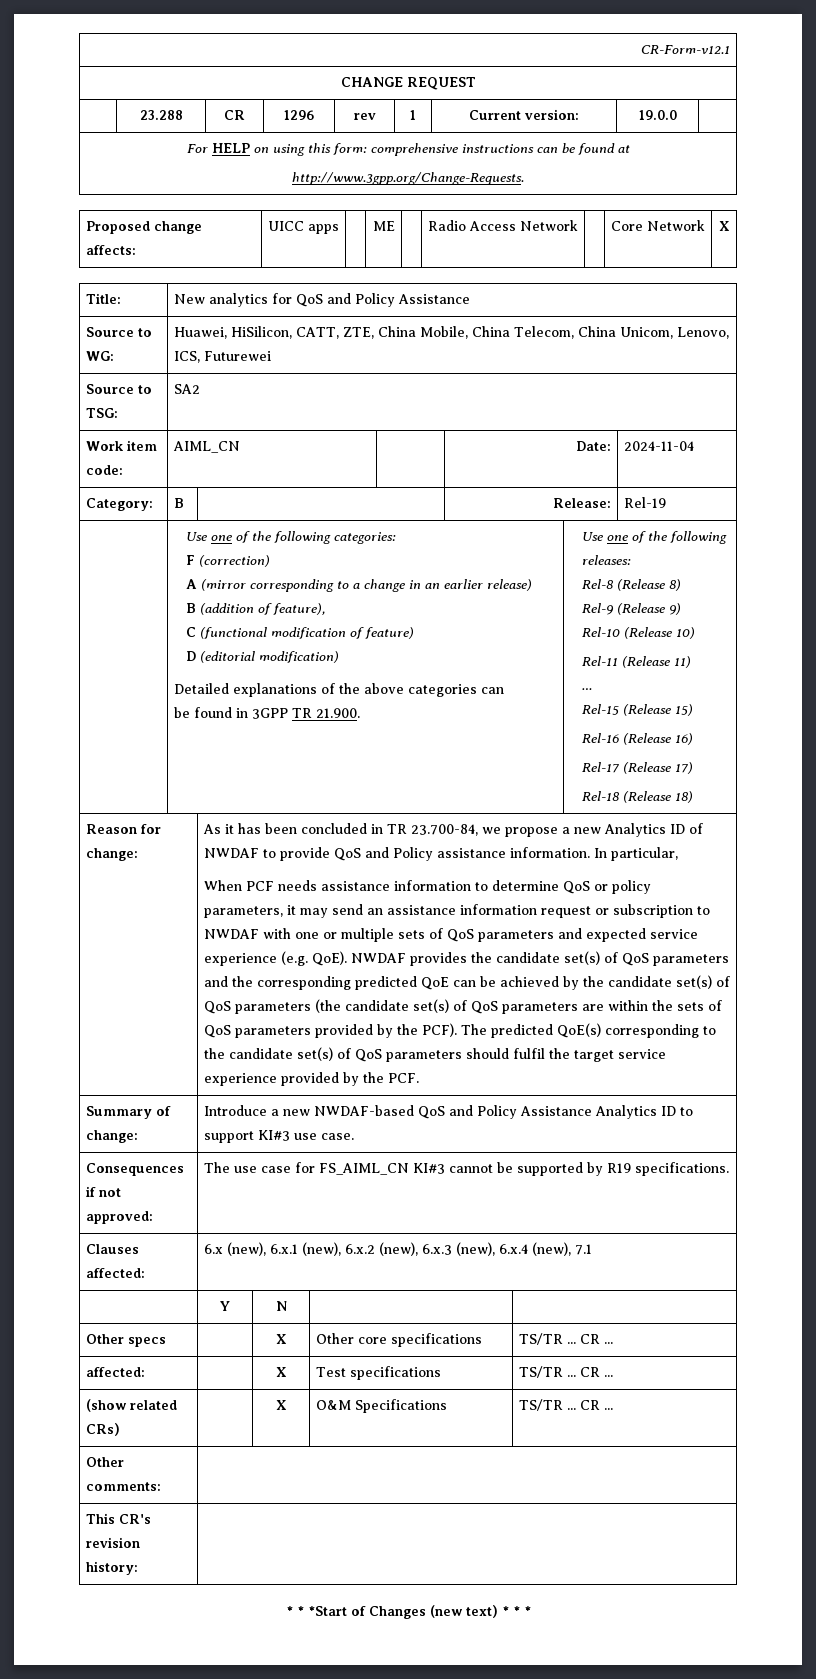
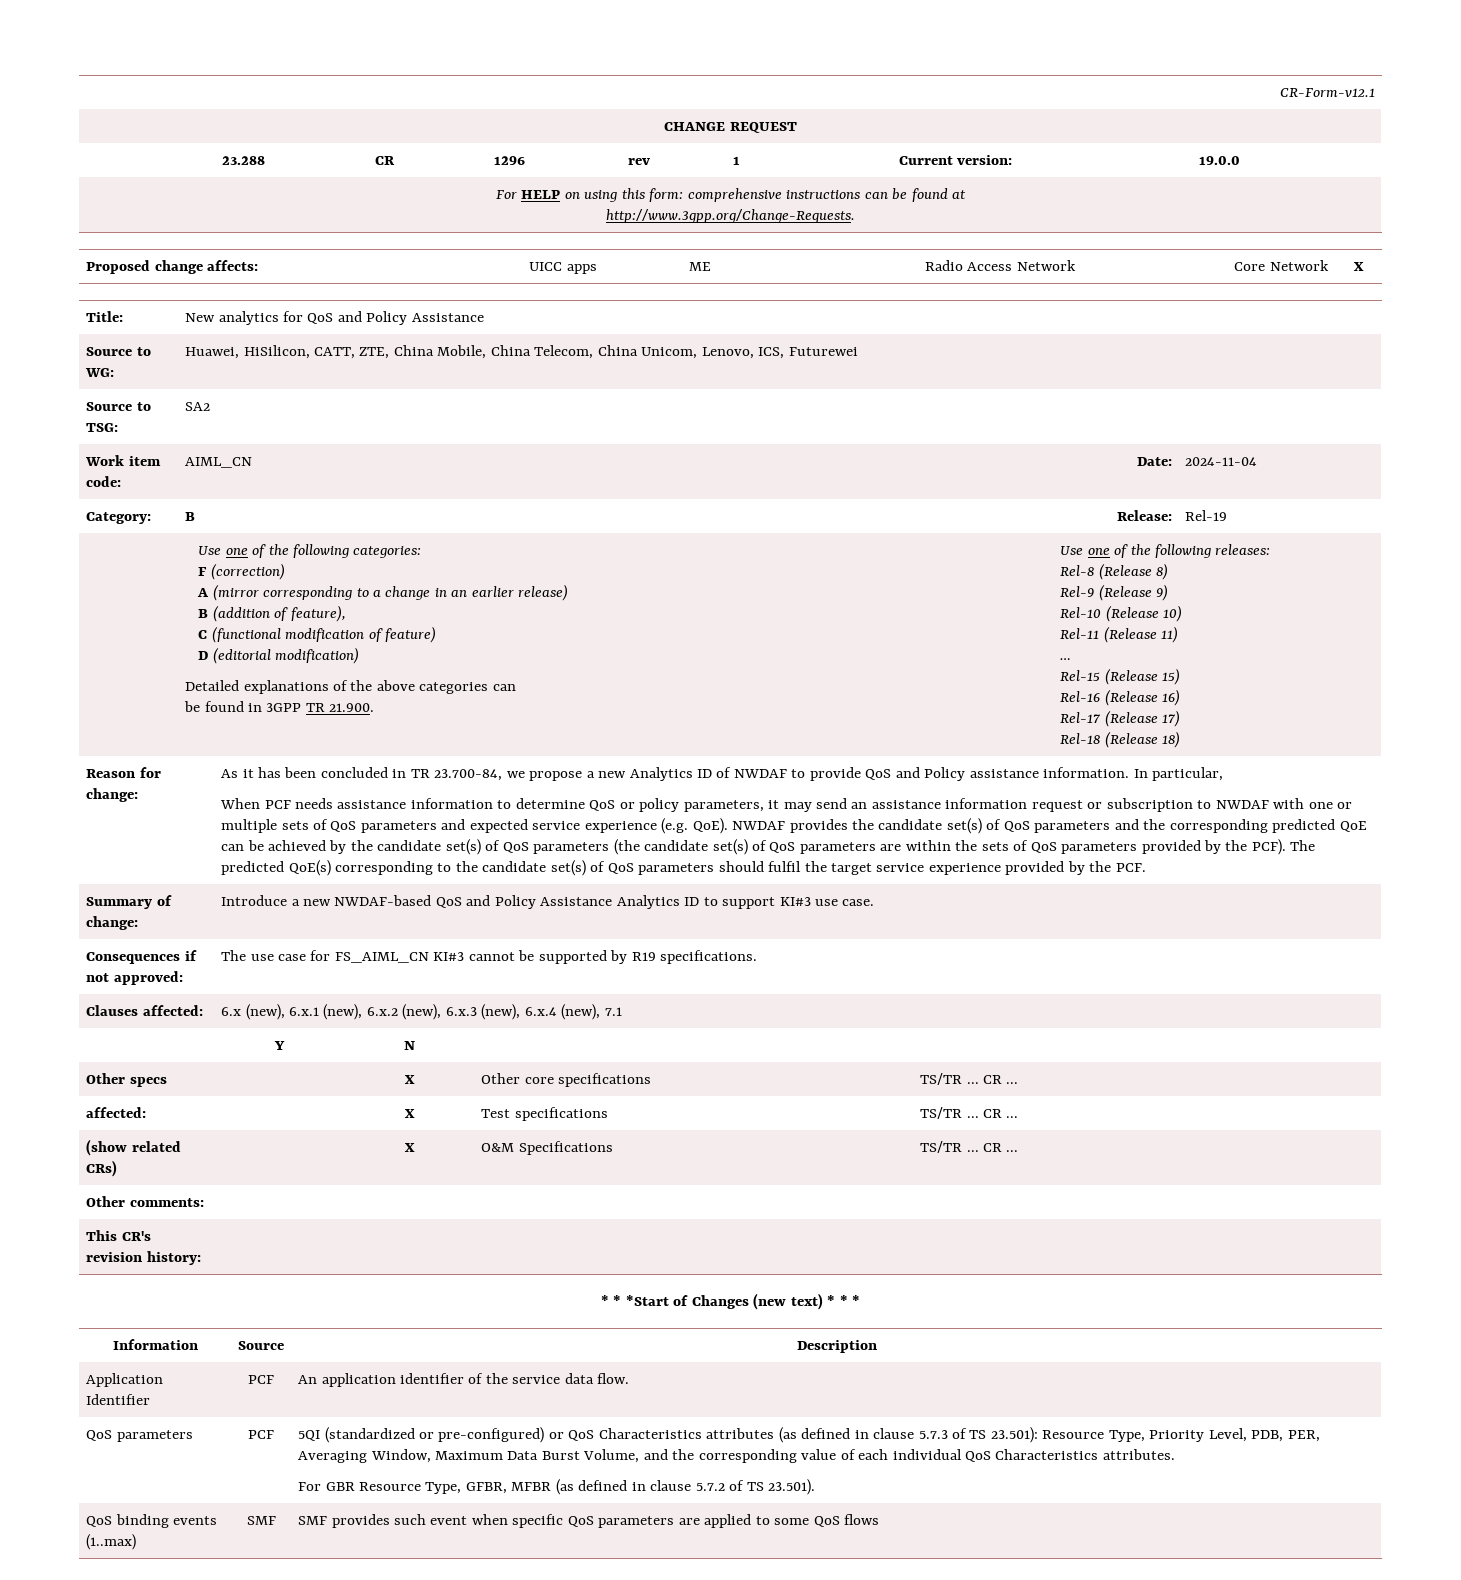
+ Information | Source | Description
+ Application Identifier | PCF | An application identifier of the service data flow.
+ QoS parameters | PCF | 5QI (standardized or pre-configured) or QoS Characteristics attributes (as defined in clause 5.7.3 of TS 23.501): Resource Type, Priority Level, PDB, PER, Averaging Window, Maximum Data Burst Volume, and the corresponding value of each individual QoS Characteristics attributes.
+ For GBR Resource Type, GFBR, MFBR (as defined in clause 5.7.2 of TS 23.501).
+ QoS binding events (1..max) | SMF | SMF provides such event when specific QoS parameters are applied to some QoS flows

